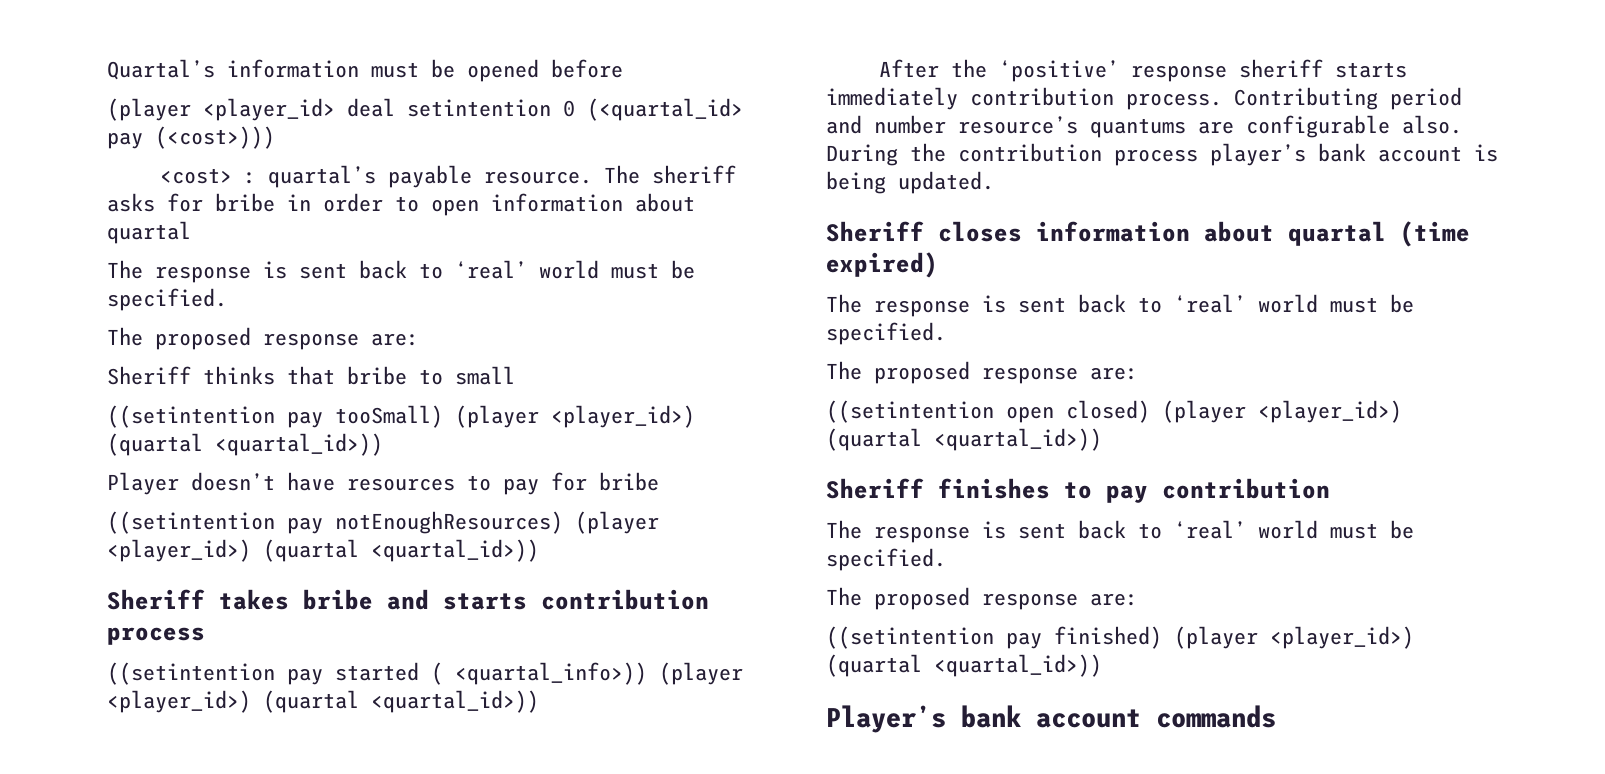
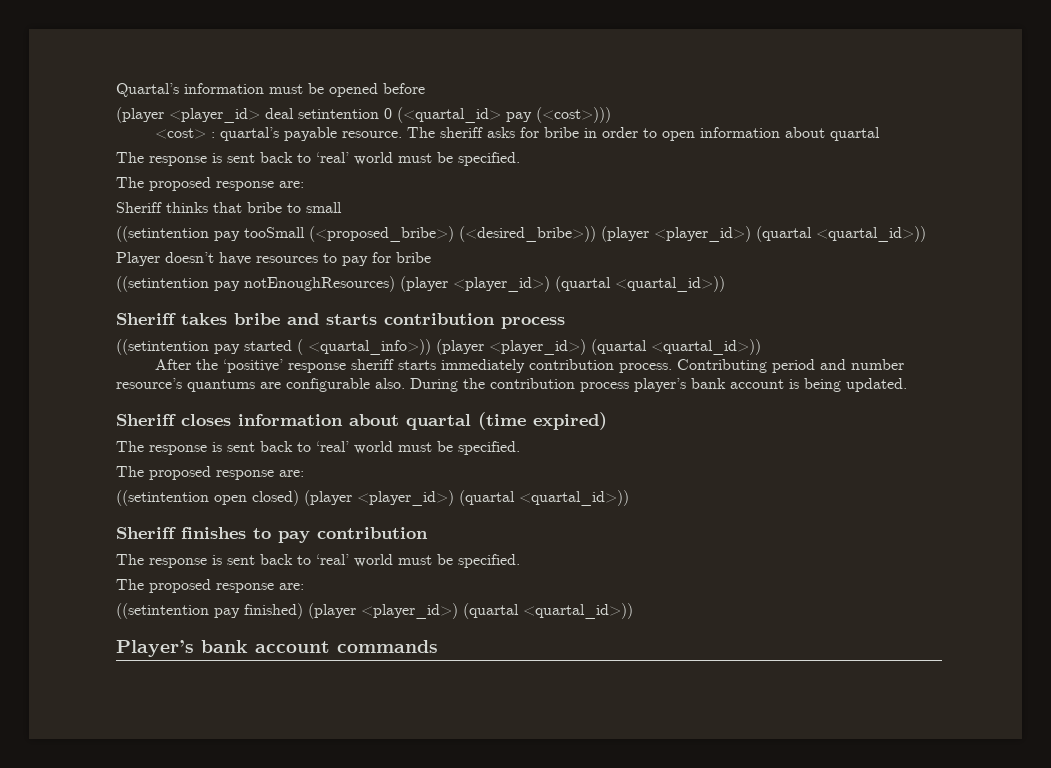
- ((setintention pay tooSmall) (player <player_id>) (quartal <quartal_id>))
+ ((setintention pay tooSmall (<proposed_bribe>) (<desired_bribe>)) (player <player_id>) (quartal <quartal_id>))

